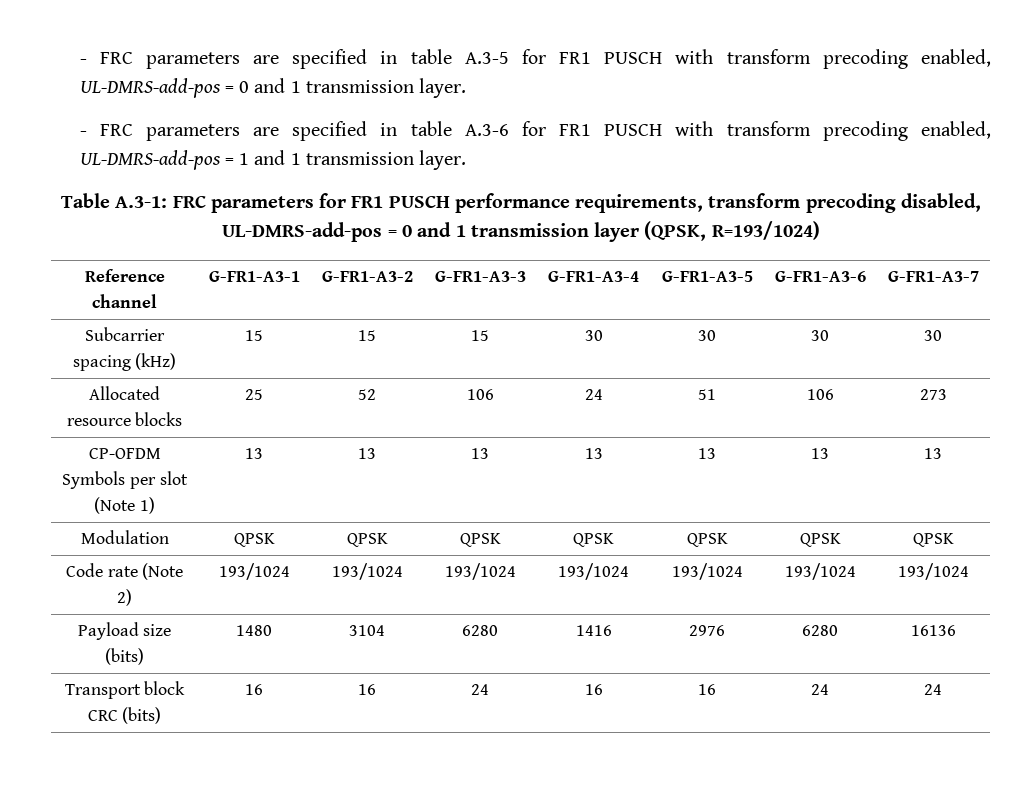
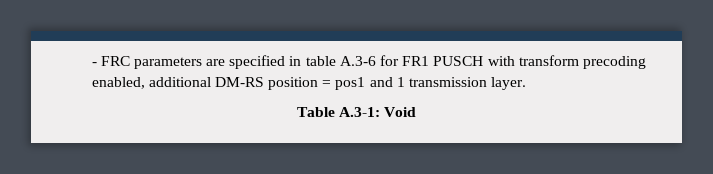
- - FRC parameters are specified in table A.3-5 for FR1 PUSCH with transform precoding enabled, UL-DMRS-add-pos = 0 and 1 transmission layer.
- - FRC parameters are specified in table A.3-6 for FR1 PUSCH with transform precoding enabled, UL-DMRS-add-pos = 1 and 1 transmission layer.
+ - FRC parameters are specified in table A.3-6 for FR1 PUSCH with transform precoding enabled, additional DM-RS position = pos1 and 1 transmission layer.
- Table A.3-1: FRC parameters for FR1 PUSCH performance requirements, transform precoding disabled, UL-DMRS-add-pos = 0 and 1 transmission layer (QPSK, R=193/1024)
- Reference channel | G-FR1-A3-1 | G-FR1-A3-2 | G-FR1-A3-3 | G-FR1-A3-4 | G-FR1-A3-5 | G-FR1-A3-6 | G-FR1-A3-7
- Subcarrier spacing (kHz) | 15 | 15 | 15 | 30 | 30 | 30 | 30
- Allocated resource blocks | 25 | 52 | 106 | 24 | 51 | 106 | 273
- CP-OFDM Symbols per slot (Note 1) | 13 | 13 | 13 | 13 | 13 | 13 | 13
- Modulation | QPSK | QPSK | QPSK | QPSK | QPSK | QPSK | QPSK
- Code rate (Note 2) | 193/1024 | 193/1024 | 193/1024 | 193/1024 | 193/1024 | 193/1024 | 193/1024
- Payload size (bits) | 1480 | 3104 | 6280 | 1416 | 2976 | 6280 | 16136
- Transport block CRC (bits) | 16 | 16 | 24 | 16 | 16 | 24 | 24
+ Table A.3-1: Void

